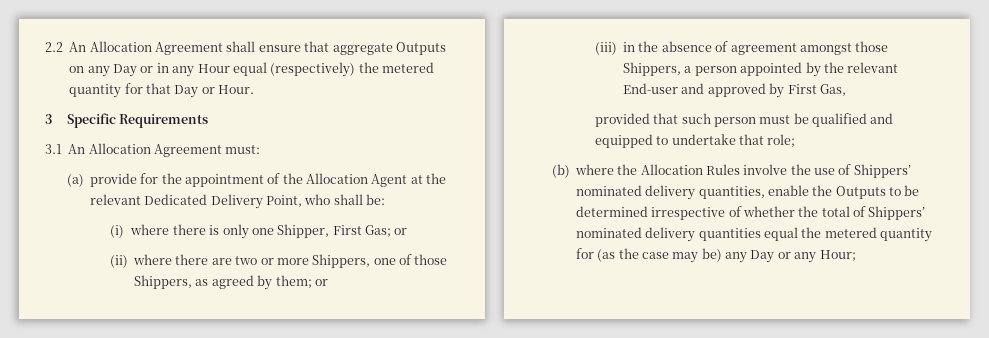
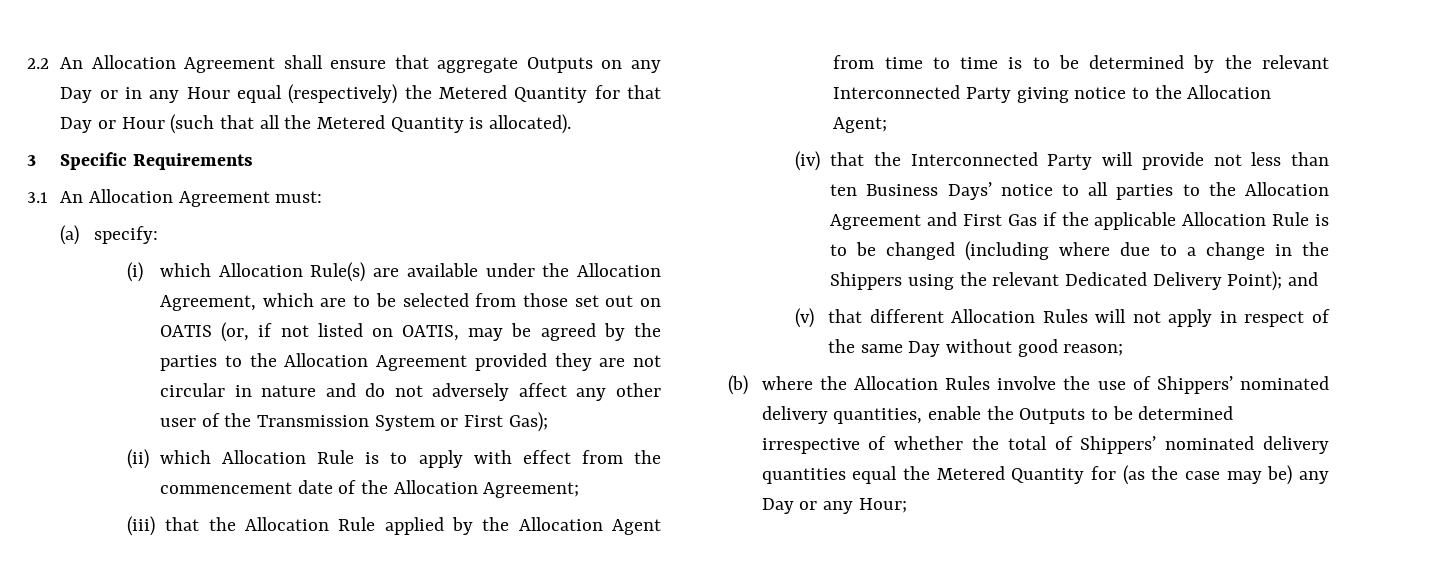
- 2.2 An Allocation Agreement shall ensure that aggregate Outputs on any Day or in any Hour equal (respectively) the metered quantity for that Day or Hour.
+ 2.2 An Allocation Agreement shall ensure that aggregate Outputs on any Day or in any Hour equal (respectively) the Metered Quantity for that Day or Hour (such that all the Metered Quantity is allocated).
- (a) provide for the appointment of the Allocation Agent at the relevant Dedicated Delivery Point, who shall be:
- (i) where there is only one Shipper, First Gas; or
- (ii) where there are two or more Shippers, one of those Shippers, as agreed by them; or
- (iii) in the absence of agreement amongst those Shippers, a person appointed by the relevant End-user and approved by First Gas,
- provided that such person must be qualified and equipped to undertake that role;
+ (a) specify:
+ (i) which Allocation Rule(s) are available under the Allocation Agreement, which are to be selected from those set out on OATIS (or, if not listed on OATIS, may be agreed by the parties to the Allocation Agreement provided they are not circular in nature and do not adversely affect any other user of the Transmission System or First Gas);
+ (ii) which Allocation Rule is to apply with effect from the commencement date of the Allocation Agreement;
+ (iii) that the Allocation Rule applied by the Allocation Agent from time to time is to be determined by the relevant Interconnected Party giving notice to the Allocation Agent;
+ (iv) that the Interconnected Party will provide not less than ten Business Days’ notice to all parties to the Allocation Agreement and First Gas if the applicable Allocation Rule is to be changed (including where due to a change in the Shippers using the relevant Dedicated Delivery Point); and
+ (v) that different Allocation Rules will not apply in respect of the same Day without good reason;
- (b) where the Allocation Rules involve the use of Shippers’ nominated delivery quantities, enable the Outputs to be determined irrespective of whether the total of Shippers’ nominated delivery quantities equal the metered quantity for (as the case may be) any Day or any Hour;
+ (b) where the Allocation Rules involve the use of Shippers’ nominated delivery quantities, enable the Outputs to be determined irrespective of whether the total of Shippers’ nominated delivery quantities equal the Metered Quantity for (as the case may be) any Day or any Hour;

